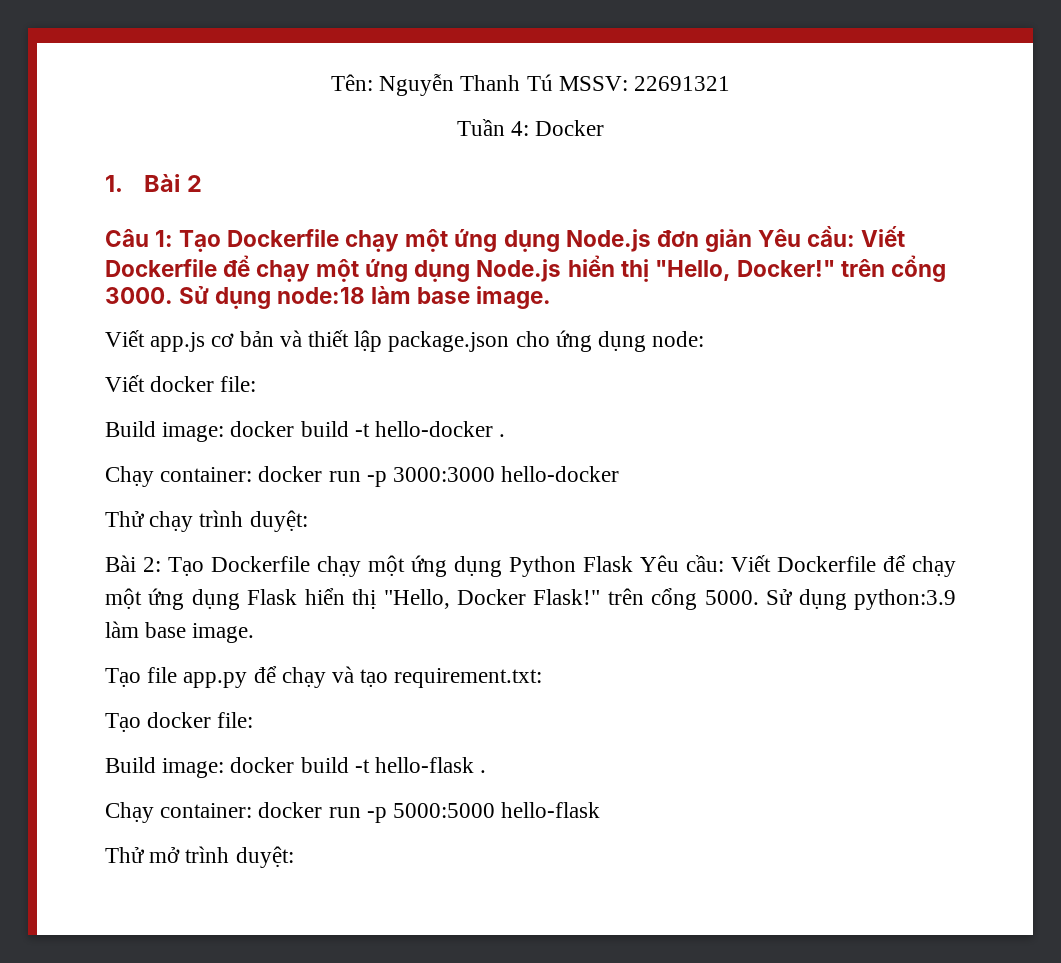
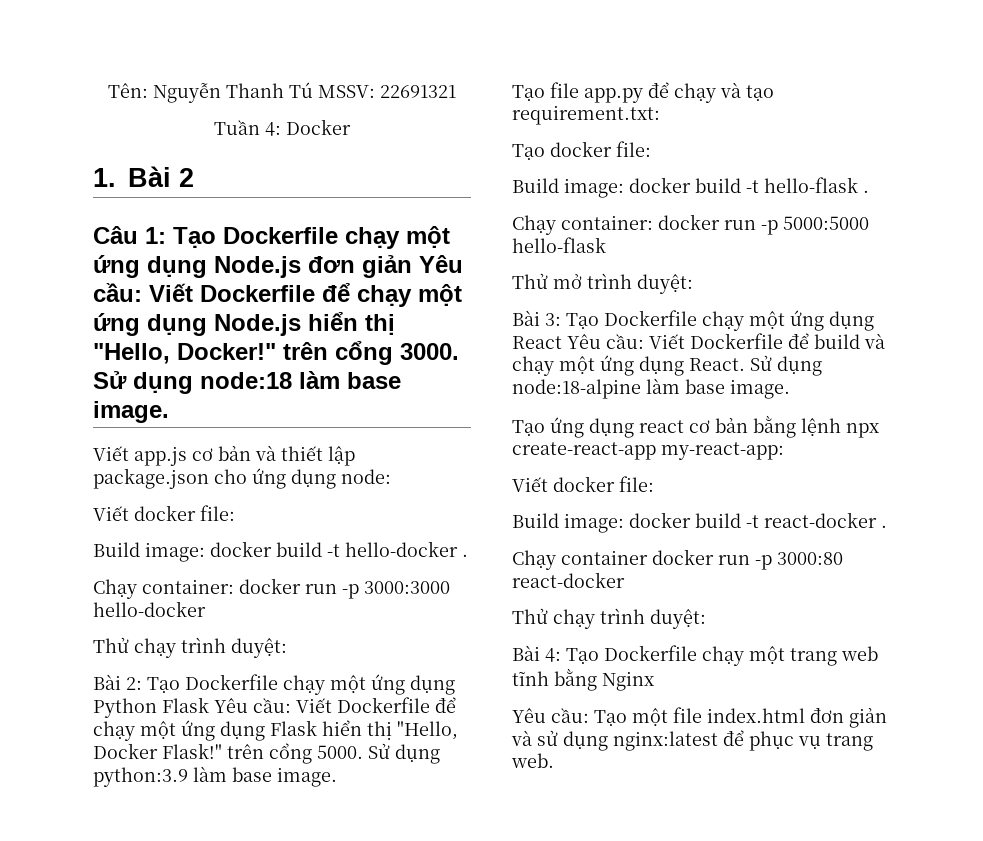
+ Bài 3: Tạo Dockerfile chạy một ứng dụng React Yêu cầu: Viết Dockerfile để build và chạy một ứng dụng React. Sử dụng node:18-alpine làm base image.
+ Tạo ứng dụng react cơ bản bằng lệnh npx create-react-app my-react-app:
+ Viết docker file:
+ Build image: docker build -t react-docker .
+ Chạy container docker run -p 3000:80 react-docker
+ Thử chạy trình duyệt:
+ Bài 4: Tạo Dockerfile chạy một trang web tĩnh bằng Nginx
+ Yêu cầu: Tạo một file index.html đơn giản và sử dụng nginx:latest để phục vụ trang web.

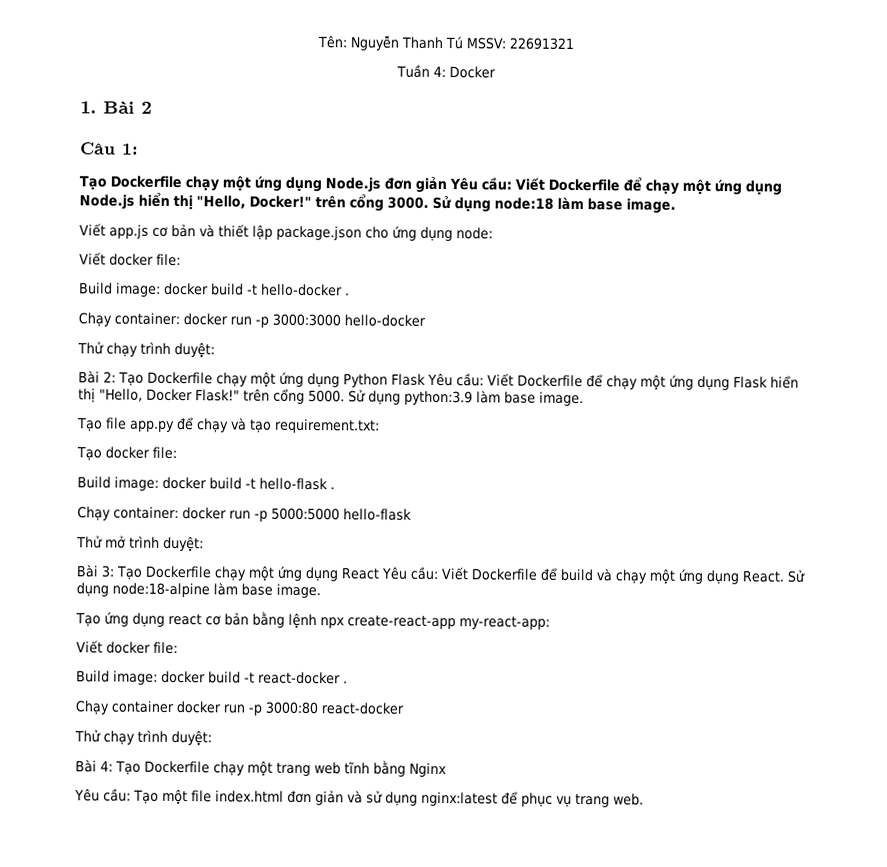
- Câu 1: Tạo Dockerfile chạy một ứng dụng Node.js đơn giản Yêu cầu: Viết Dockerfile để chạy một ứng dụng Node.js hiển thị "Hello, Docker!" trên cổng 3000.
+ Câu 1:
+ Tạo Dockerfile chạy một ứng dụng Node.js đơn giản Yêu cầu: Viết Dockerfile để chạy một ứng dụng Node.js hiển thị "Hello, Docker!" trên cổng 3000.

